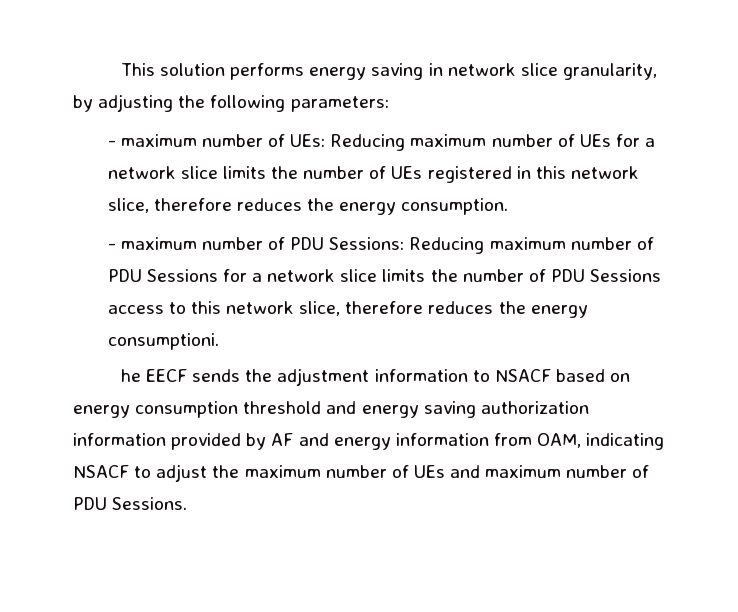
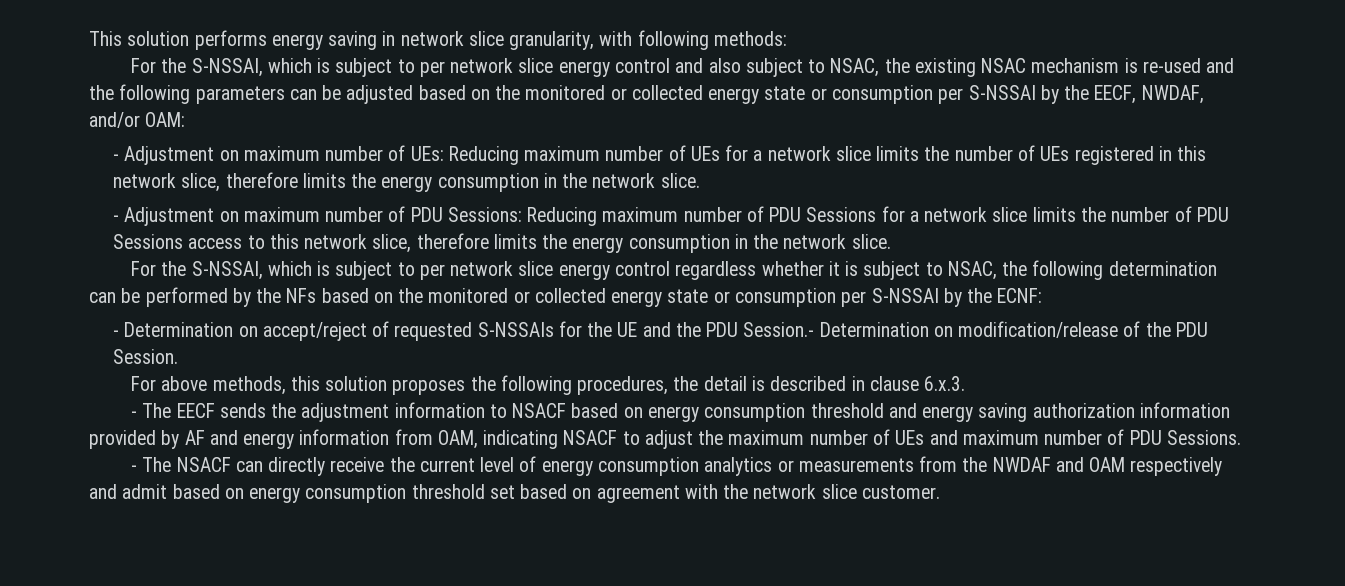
- This solution performs energy saving in network slice granularity, by adjusting the following parameters:
- - maximum number of UEs:
+ This solution performs energy saving in network slice granularity, with following methods:
+ For the S-NSSAI, which is subject to per network slice energy control and also subject to NSAC, the existing NSAC mechanism is re-used and the following parameters can be adjusted based on the monitored or collected energy state or consumption per S-NSSAI by the EECF, NWDAF, and/or OAM:
+ - Adjustment on maximum number of UEs:
- Reducing maximum number of UEs for a network slice limits the number of UEs registered in this network slice, therefore reduces the energy consumption.
- - maximum number of PDU Sessions:
+ Reducing maximum number of UEs for a network slice limits the number of UEs registered in this network slice, therefore limits the energy consumption in the network slice.
+ - Adjustment on maximum number of PDU Sessions:
- Reducing maximum number of PDU Sessions for a network slice limits the number of PDU Sessions access to this network slice, therefore reduces the energy consumptioni.
- he EECF sends the adjustment information to NSACF based on energy consumption threshold and energy saving authorization information provided by AF and energy information from OAM, indicating NSACF to adjust the maximum number of UEs and maximum number of PDU Sessions.
+ Reducing maximum number of PDU Sessions for a network slice limits the number of PDU Sessions access to this network slice, therefore limits the energy consumption in the network slice.
+ For the S-NSSAI, which is subject to per network slice energy control regardless whether it is subject to NSAC, the following determination can be performed by the NFs based on the monitored or collected energy state or consumption per S-NSSAI by the ECNF:
+ - Determination on accept/reject of requested S-NSSAIs for the UE and the PDU Session.- Determination on modification/release of the PDU Session.
+ For above methods, this solution proposes the following procedures, the detail is described in clause 6.x.3.
+ - The EECF sends the adjustment information to NSACF based on energy consumption threshold and energy saving authorization information provided by AF and energy information from OAM, indicating NSACF to adjust the maximum number of UEs and maximum number of PDU Sessions.
+ - The NSACF can directly receive the current level of energy consumption analytics or measurements from the NWDAF and OAM respectively and admit based on energy consumption threshold set based on agreement with the network slice customer.

